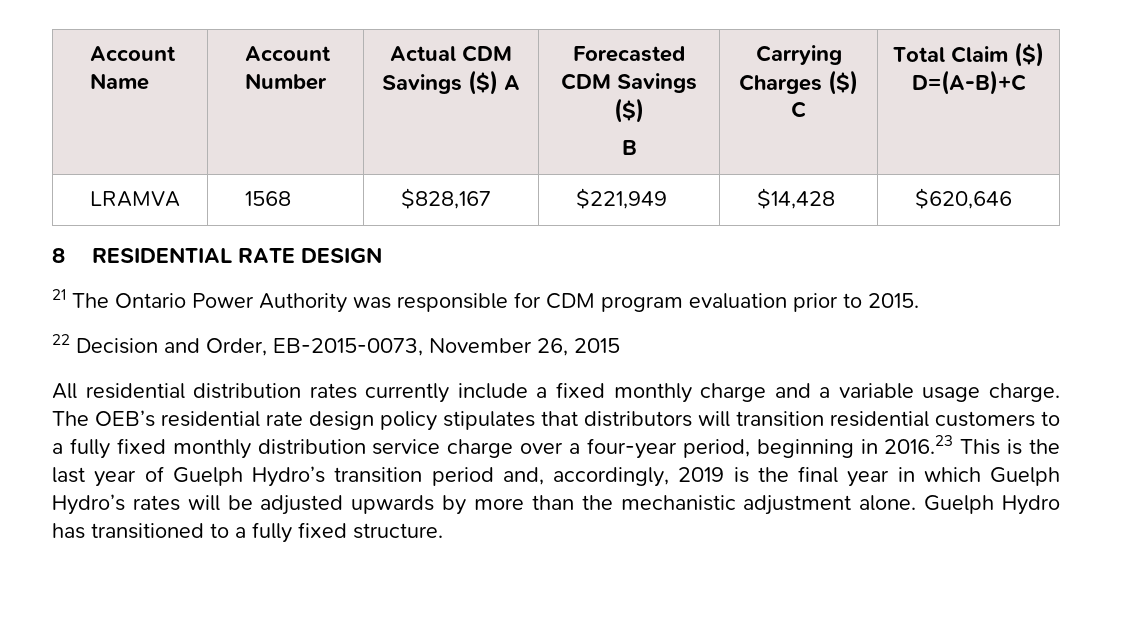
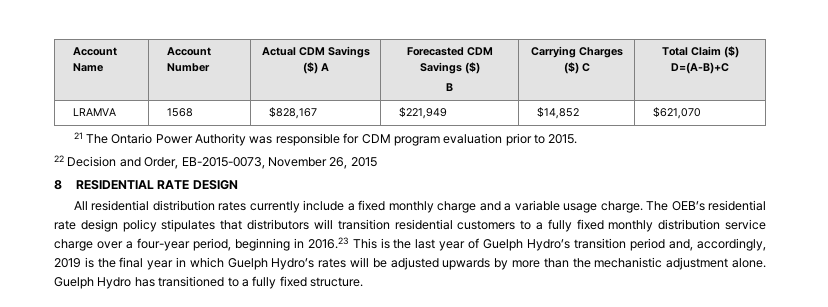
- LRAMVA | 1568 | $828,167 | $221,949 | $14,428 | $620,646
- 8 RESIDENTIAL RATE DESIGN
+ LRAMVA | 1568 | $828,167 | $221,949 | $14,852 | $621,070
+ 8 RESIDENTIAL RATE DESIGN

